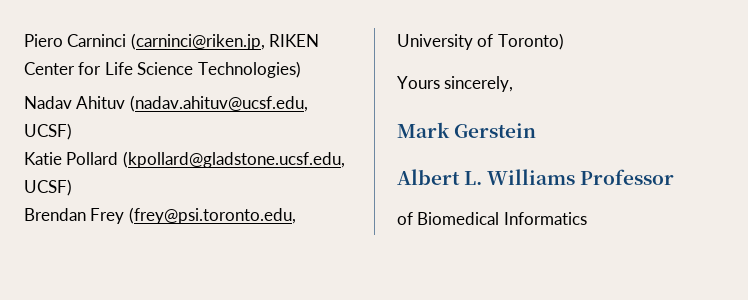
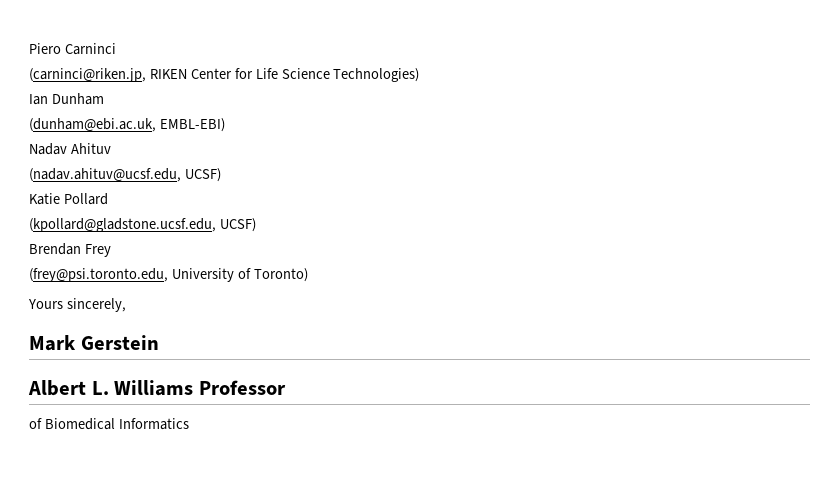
- Piero Carninci (carninci@riken.jp, RIKEN Center for Life Science Technologies)
+ Piero Carninci
+ (carninci@riken.jp, RIKEN Center for Life Science Technologies)
+ Ian Dunham
+ (dunham@ebi.ac.uk, EMBL-EBI)
- Nadav Ahituv (nadav.ahituv@ucsf.edu, UCSF)
+ Nadav Ahituv
+ (nadav.ahituv@ucsf.edu, UCSF)
- Katie Pollard (kpollard@gladstone.ucsf.edu, UCSF)
+ Katie Pollard
+ (kpollard@gladstone.ucsf.edu, UCSF)
- Brendan Frey (frey@psi.toronto.edu, University of Toronto)
+ Brendan Frey
+ (frey@psi.toronto.edu, University of Toronto)

